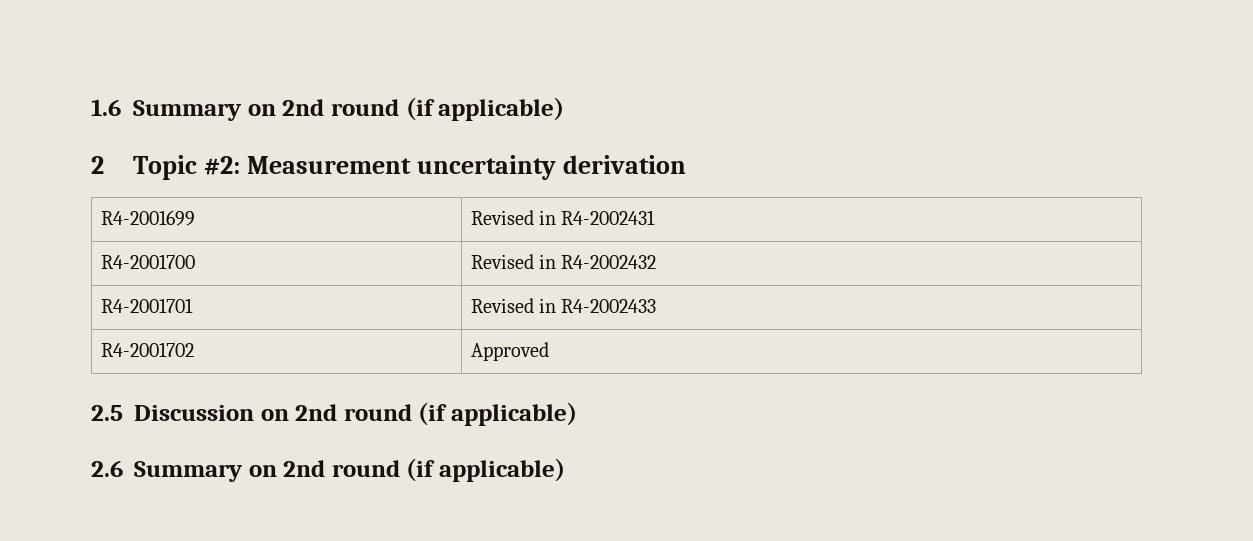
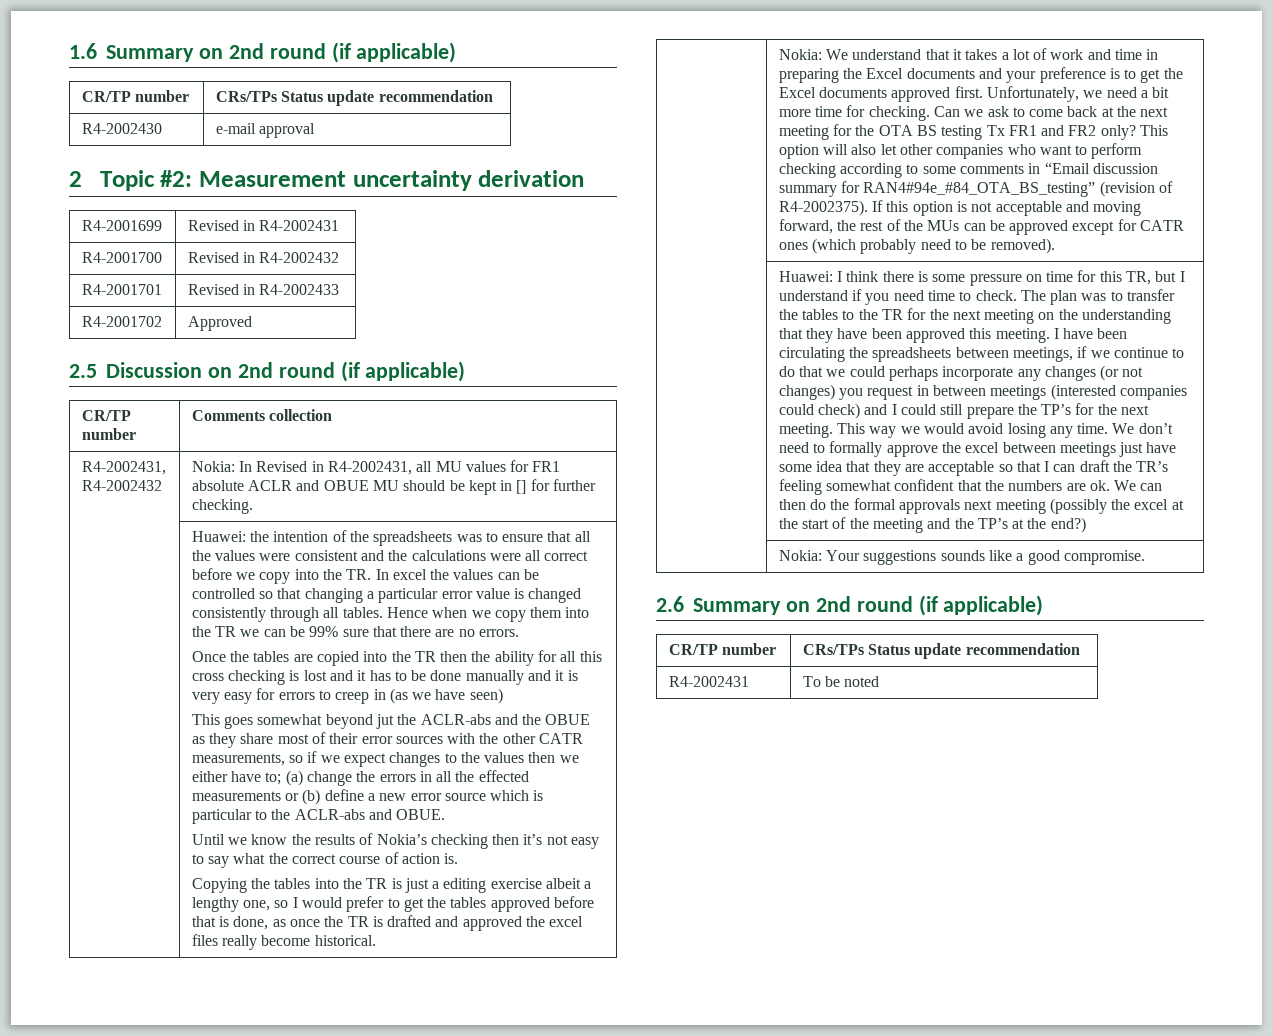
  1.6 Summary on 2nd round (if applicable)
+ CR/TP number | CRs/TPs Status update recommendation
+ R4-2002430 | e-mail approval
+ CR/TP number | Comments collection
+ R4-2002431, R4-2002432 | Nokia: In Revised in R4-2002431, all MU values for FR1 absolute ACLR and OBUE MU should be kept in [] for further checking.
+ | Huawei: the intention of the spreadsheets was to ensure that all the values were consistent and the calculations were all correct before we copy into the TR. In excel the values can be controlled so that changing a particular error value is changed consistently through all tables. Hence when we copy them into the TR we can be 99% sure that there are no errors.
+ Once the tables are copied into the TR then the ability for all this cross checking is lost and it has to be done manually and it is very easy for errors to creep in (as we have seen)
+ This goes somewhat beyond jut the ACLR-abs and the OBUE as they share most of their error sources with the other CATR measurements, so if we expect changes to the values then we either have to; (a) change the errors in all the effected measurements or (b) define a new error source which is particular to the ACLR-abs and OBUE.
+ Until we know the results of Nokia’s checking then it’s not easy to say what the correct course of action is.
+ Copying the tables into the TR is just a editing exercise albeit a lengthy one, so I would prefer to get the tables approved before that is done, as once the TR is drafted and approved the excel files really become historical.
+ | Nokia: We understand that it takes a lot of work and time in preparing the Excel documents and your preference is to get the Excel documents approved first. Unfortunately, we need a bit more time for checking. Can we ask to come back at the next meeting for the OTA BS testing Tx FR1 and FR2 only? This option will also let other companies who want to perform checking according to some comments in “Email discussion summary for RAN4#94e_#84_OTA_BS_testing” (revision of R4-2002375). If this option is not acceptable and moving forward, the rest of the MUs can be approved except for CATR ones (which probably need to be removed).
+ | Huawei: I think there is some pressure on time for this TR, but I understand if you need time to check. The plan was to transfer the tables to the TR for the next meeting on the understanding that they have been approved this meeting. I have been circulating the spreadsheets between meetings, if we continue to do that we could perhaps incorporate any changes (or not changes) you request in between meetings (interested companies could check) and I could still prepare the TP’s for the next meeting. This way we would avoid losing any time. We don’t need to formally approve the excel between meetings just have some idea that they are acceptable so that I can draft the TR’s feeling somewhat confident that the numbers are ok. We can then do the formal approvals next meeting (possibly the excel at the start of the meeting and the TP’s at the end?)
+ | Nokia: Your suggestions sounds like a good compromise.
  2.6 Summary on 2nd round (if applicable)
+ CR/TP number | CRs/TPs Status update recommendation
+ R4-2002431 | To be noted

